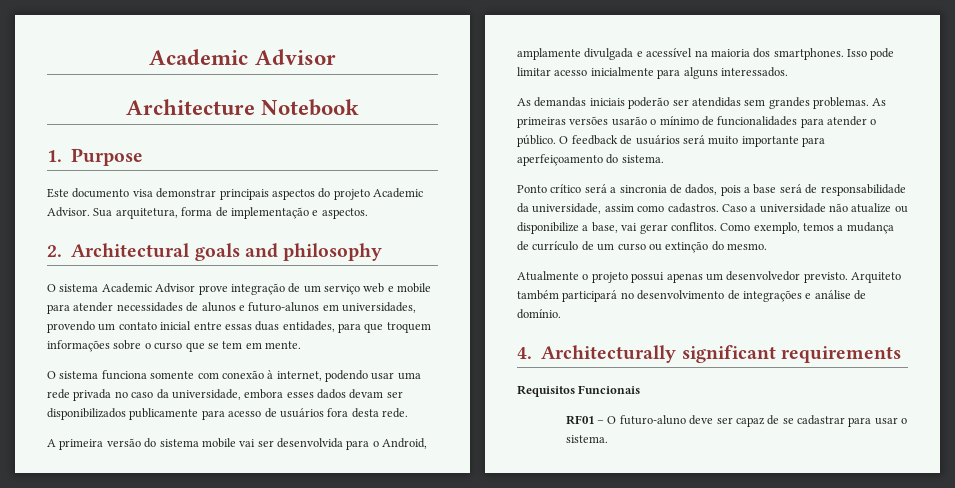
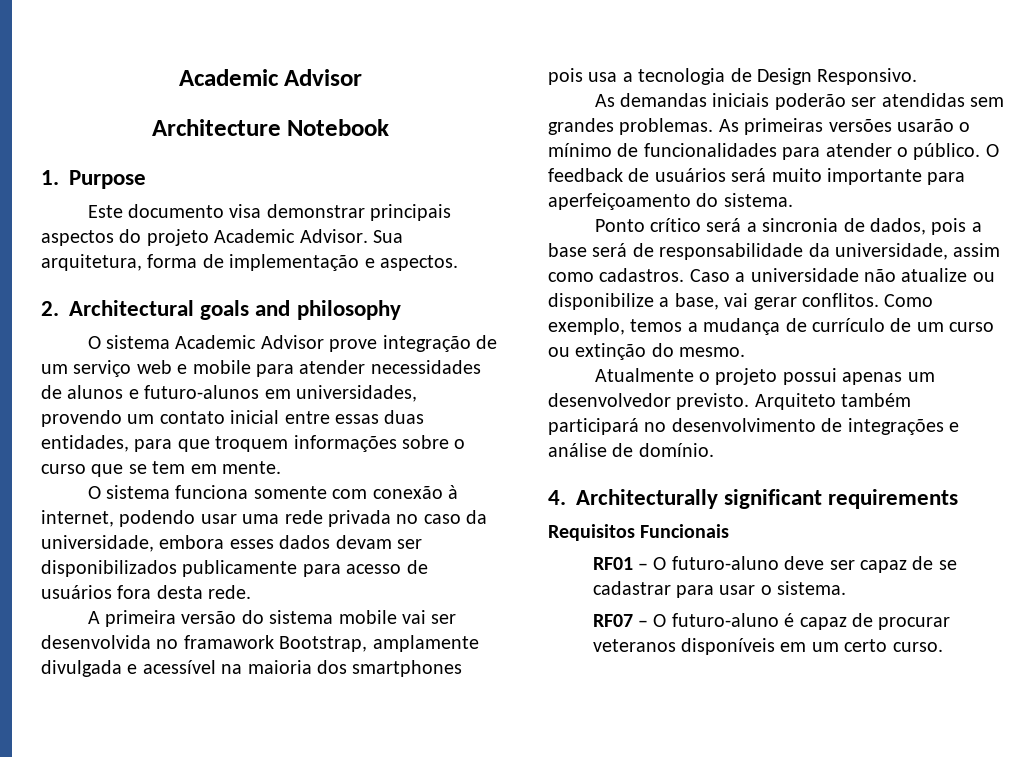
- A primeira versão do sistema mobile vai ser desenvolvida para o Android, amplamente divulgada e acessível na maioria dos smartphones. Isso pode limitar acesso inicialmente para alguns interessados.
+ A primeira versão do sistema mobile vai ser desenvolvida no framawork Bootstrap, amplamente divulgada e acessível na maioria dos smartphones pois usa a tecnologia de Design Responsivo.
+ RF07 – O futuro-aluno é capaz de procurar veteranos disponíveis em um certo curso.

